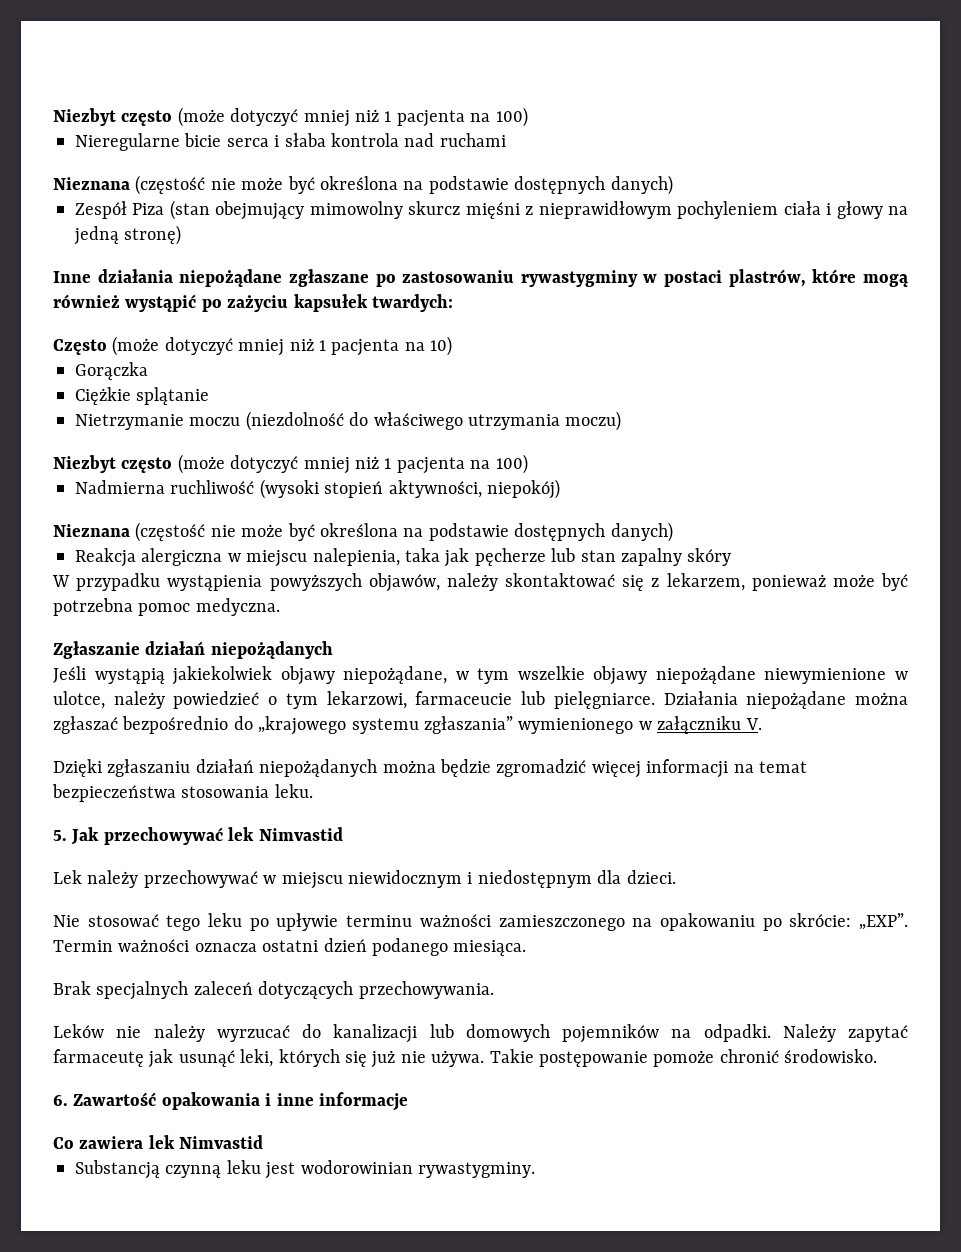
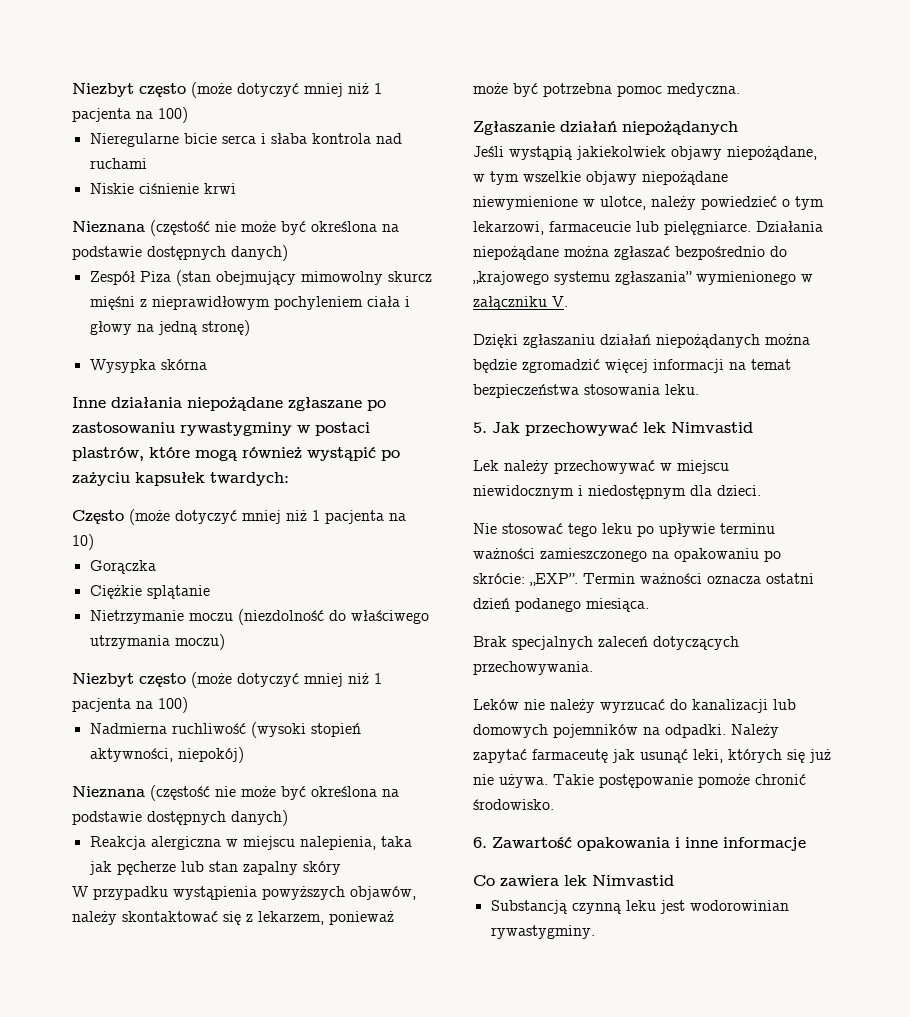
+ Niskie ciśnienie krwi
+ Wysypka skórna

